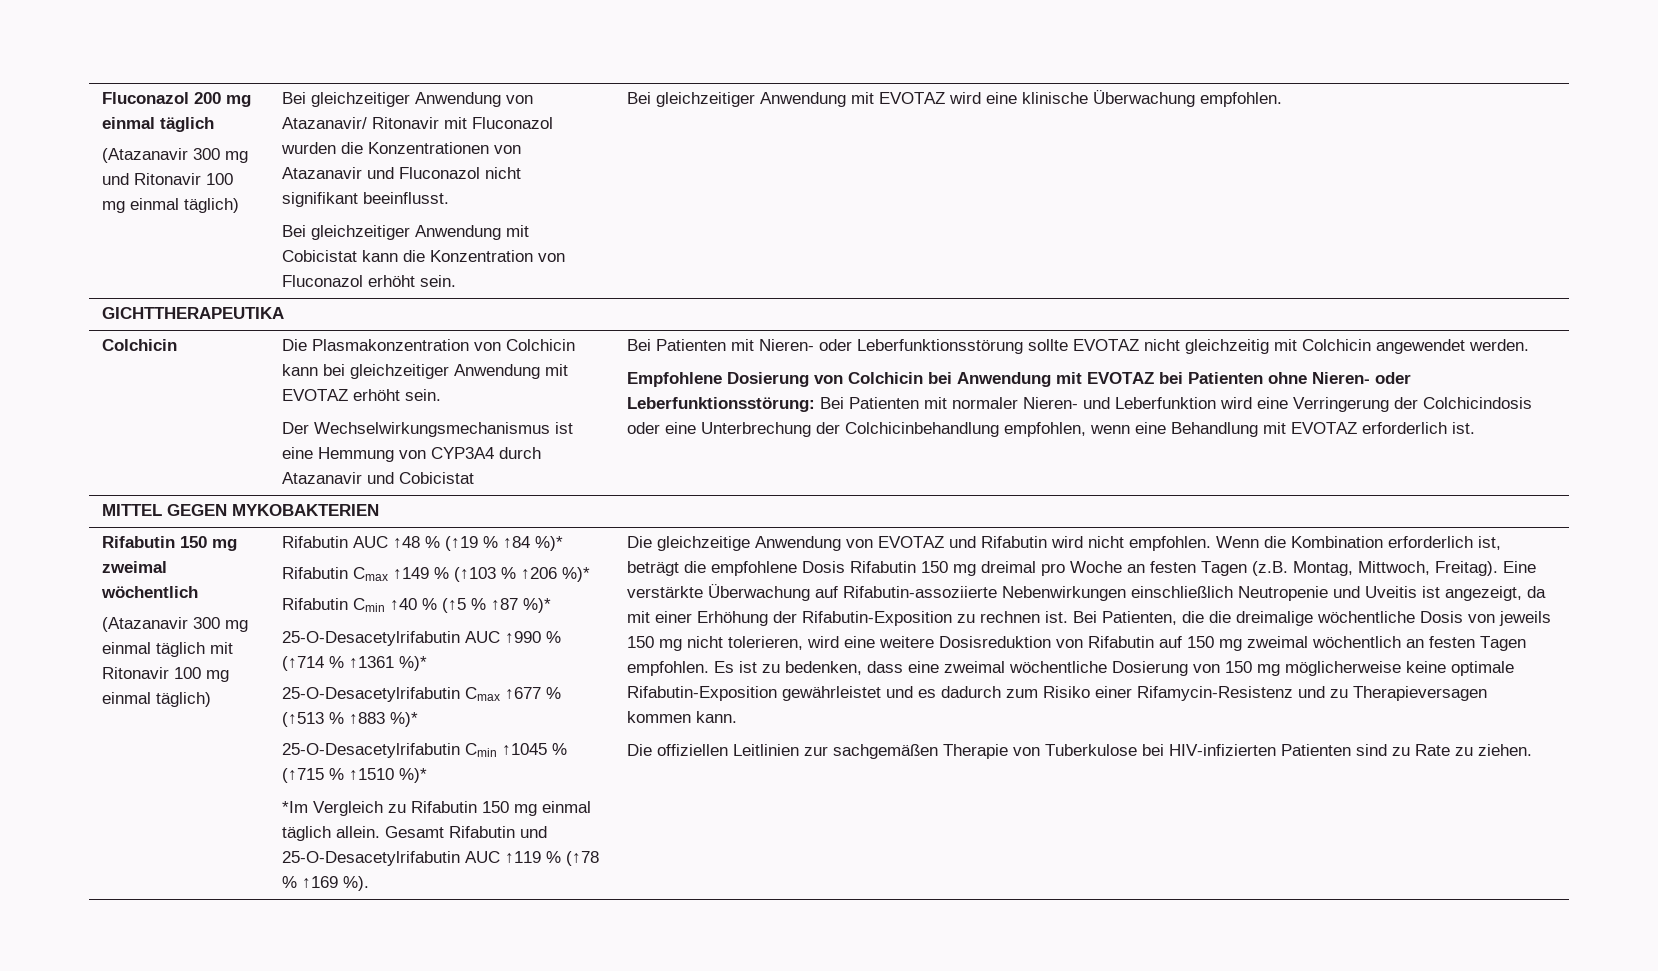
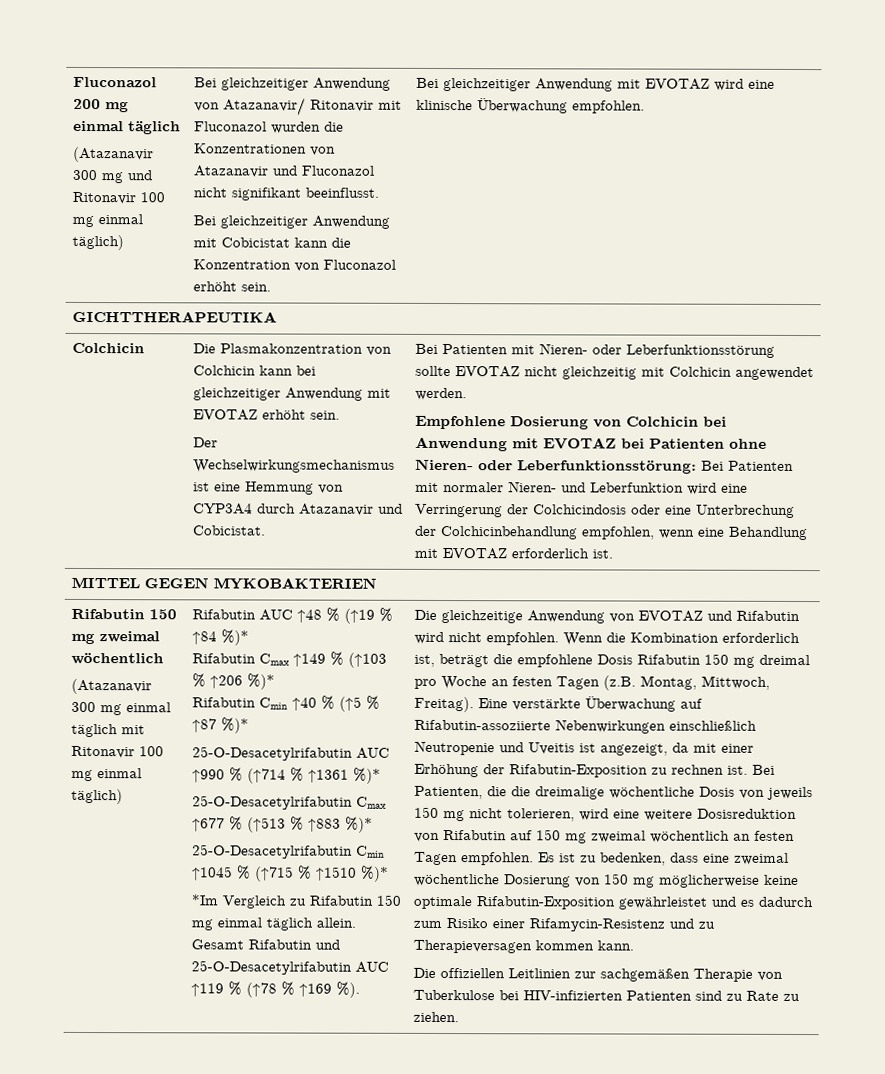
- Der Wechselwirkungsmechanismus ist eine Hemmung von CYP3A4 durch Atazanavir und Cobicistat
+ Der Wechselwirkungsmechanismus ist eine Hemmung von CYP3A4 durch Atazanavir und Cobicistat.

